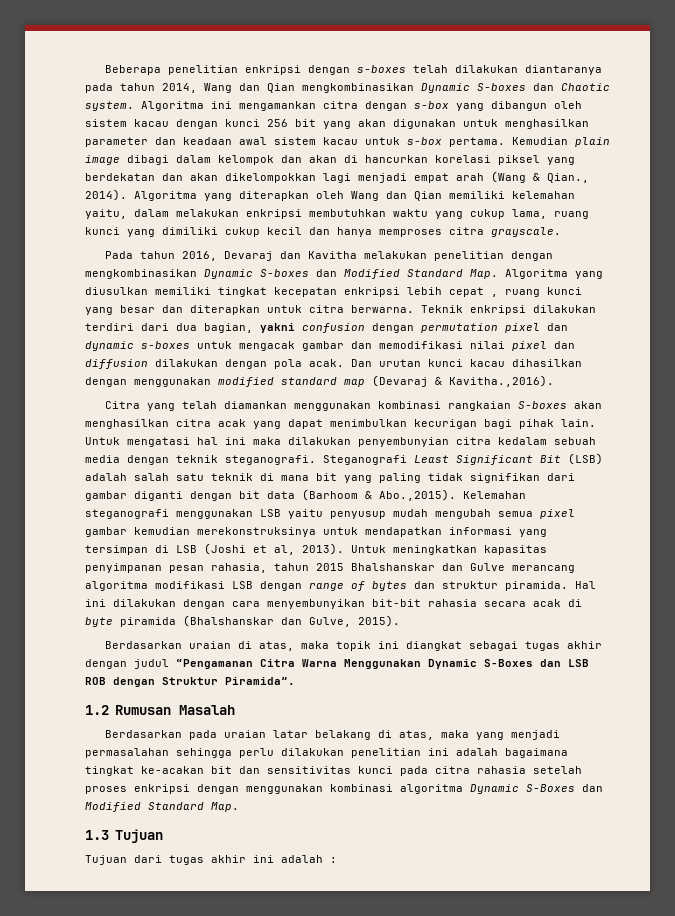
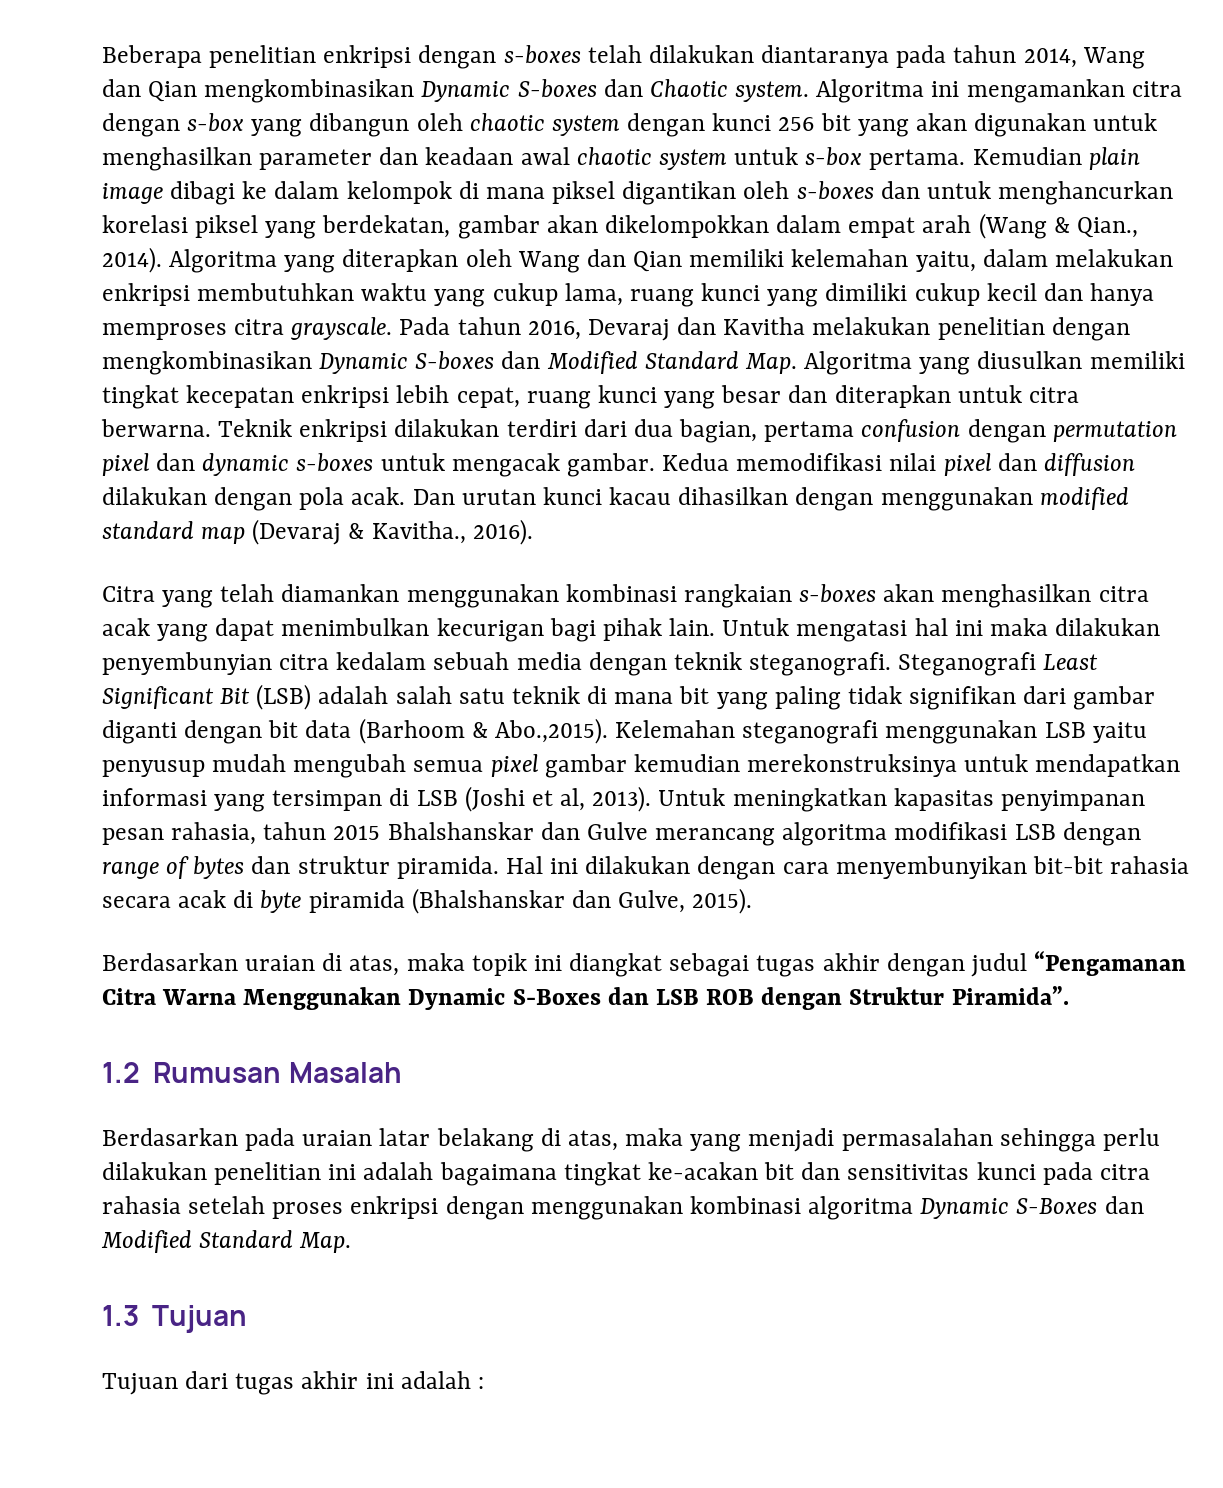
- Algoritma ini mengamankan citra dengan s-box yang dibangun oleh sistem kacau dengan kunci 256 bit yang akan digunakan untuk menghasilkan parameter dan keadaan awal sistem kacau untuk s-box pertama.
+ Algoritma ini mengamankan citra dengan s-box yang dibangun oleh chaotic system dengan kunci 256 bit yang akan digunakan untuk menghasilkan parameter dan keadaan awal chaotic system untuk s-box pertama.
- Kemudian plain image dibagi dalam kelompok dan akan di hancurkan korelasi piksel yang berdekatan dan akan dikelompokkan lagi menjadi empat arah (Wang & Qian., 2014).
+ Kemudian plain image dibagi ke dalam kelompok di mana piksel digantikan oleh s-boxes dan untuk menghancurkan korelasi piksel yang berdekatan, gambar akan dikelompokkan dalam empat arah (Wang & Qian., 2014).
- Algoritma yang diterapkan oleh Wang dan Qian memiliki kelemahan yaitu, dalam melakukan enkripsi membutuhkan waktu yang cukup lama, ruang kunci yang dimiliki cukup kecil dan hanya memproses citra grayscale.
- Pada tahun 2016, Devaraj dan Kavitha melakukan penelitian dengan mengkombinasikan Dynamic S-boxes dan Modified Standard Map. Algoritma yang diusulkan memiliki tingkat kecepatan enkripsi lebih cepat , ruang kunci yang besar dan diterapkan untuk citra berwarna.
+ Algoritma yang diterapkan oleh Wang dan Qian memiliki kelemahan yaitu, dalam melakukan enkripsi membutuhkan waktu yang cukup lama, ruang kunci yang dimiliki cukup kecil dan hanya memproses citra grayscale. Pada tahun 2016, Devaraj dan Kavitha melakukan penelitian dengan mengkombinasikan Dynamic S-boxes dan Modified Standard Map. Algoritma yang diusulkan memiliki tingkat kecepatan enkripsi lebih cepat, ruang kunci yang besar dan diterapkan untuk citra berwarna.
- Teknik enkripsi dilakukan terdiri dari dua bagian, yakni confusion dengan permutation pixel dan dynamic s-boxes untuk mengacak gambar dan memodifikasi nilai pixel dan diffusion dilakukan dengan pola acak.
+ Teknik enkripsi dilakukan terdiri dari dua bagian, pertama confusion dengan permutation pixel dan dynamic s-boxes untuk mengacak gambar. Kedua memodifikasi nilai pixel dan diffusion dilakukan dengan pola acak.
- Dan urutan kunci kacau dihasilkan dengan menggunakan modified standard map (Devaraj & Kavitha.,2016).
+ Dan urutan kunci kacau dihasilkan dengan menggunakan modified standard map (Devaraj & Kavitha., 2016).
- Citra yang telah diamankan menggunakan kombinasi rangkaian S-boxes akan menghasilkan citra acak yang dapat menimbulkan kecurigan bagi pihak lain.
+ Citra yang telah diamankan menggunakan kombinasi rangkaian s-boxes akan menghasilkan citra acak yang dapat menimbulkan kecurigan bagi pihak lain.

